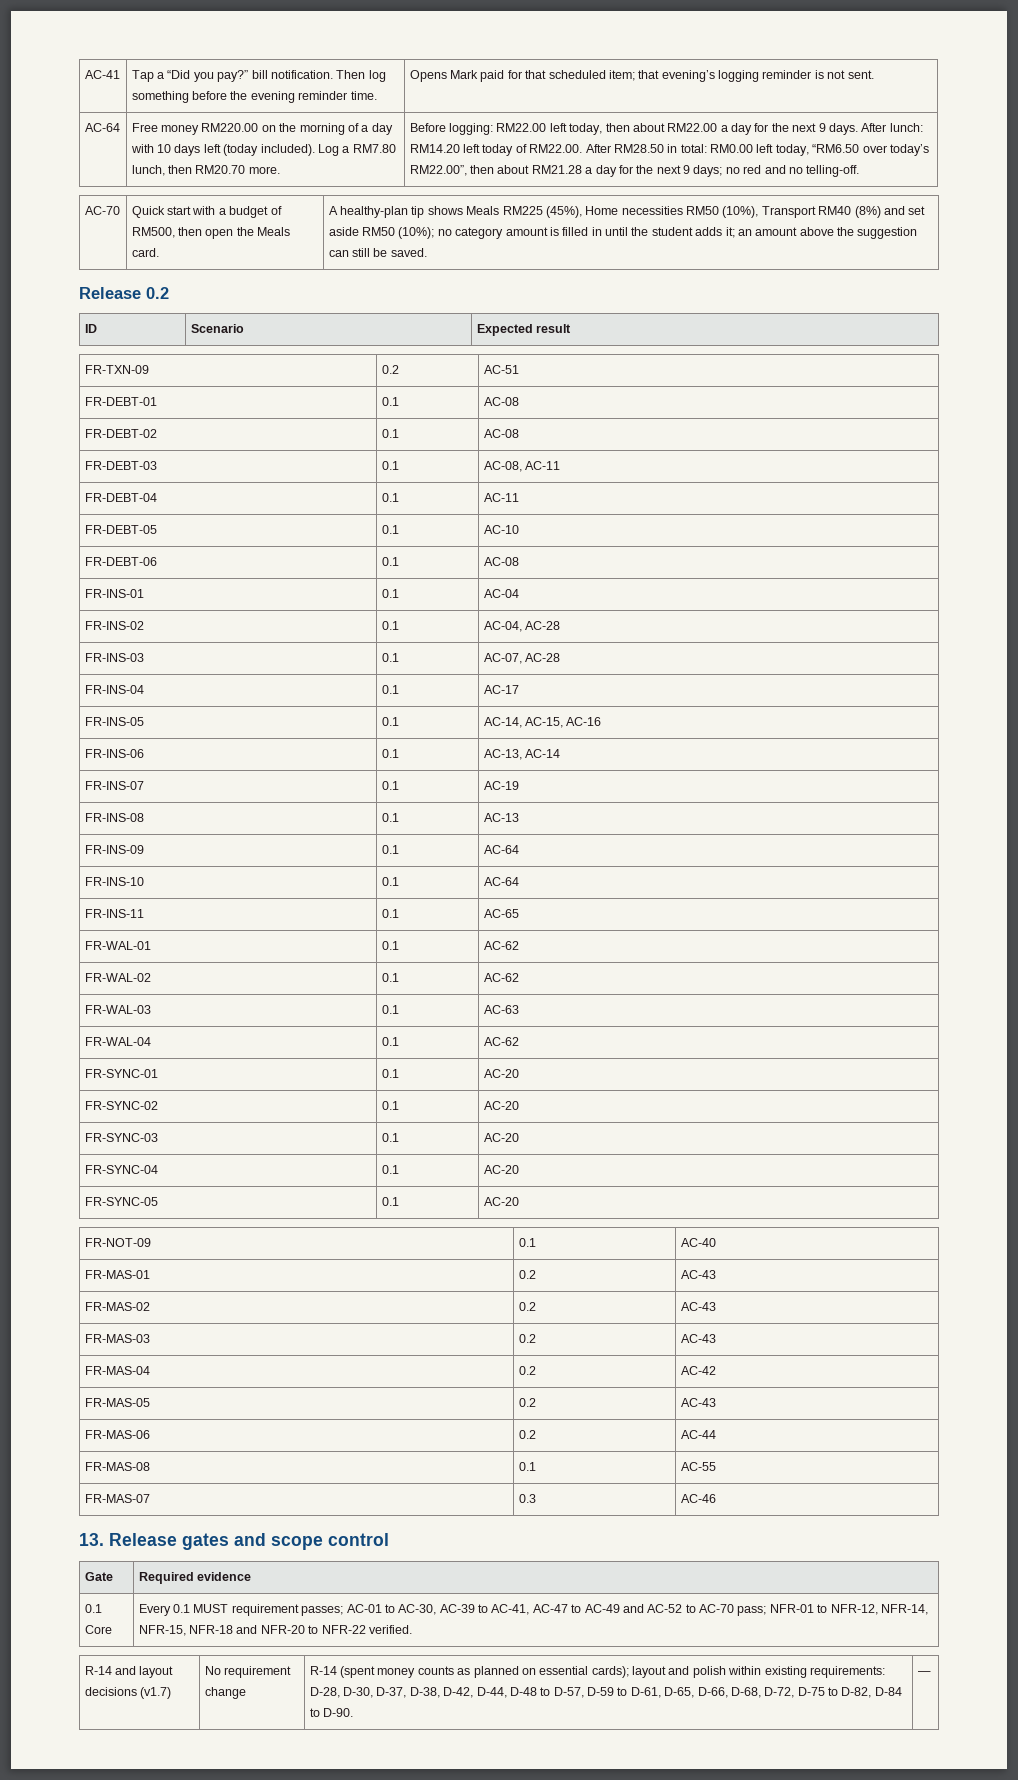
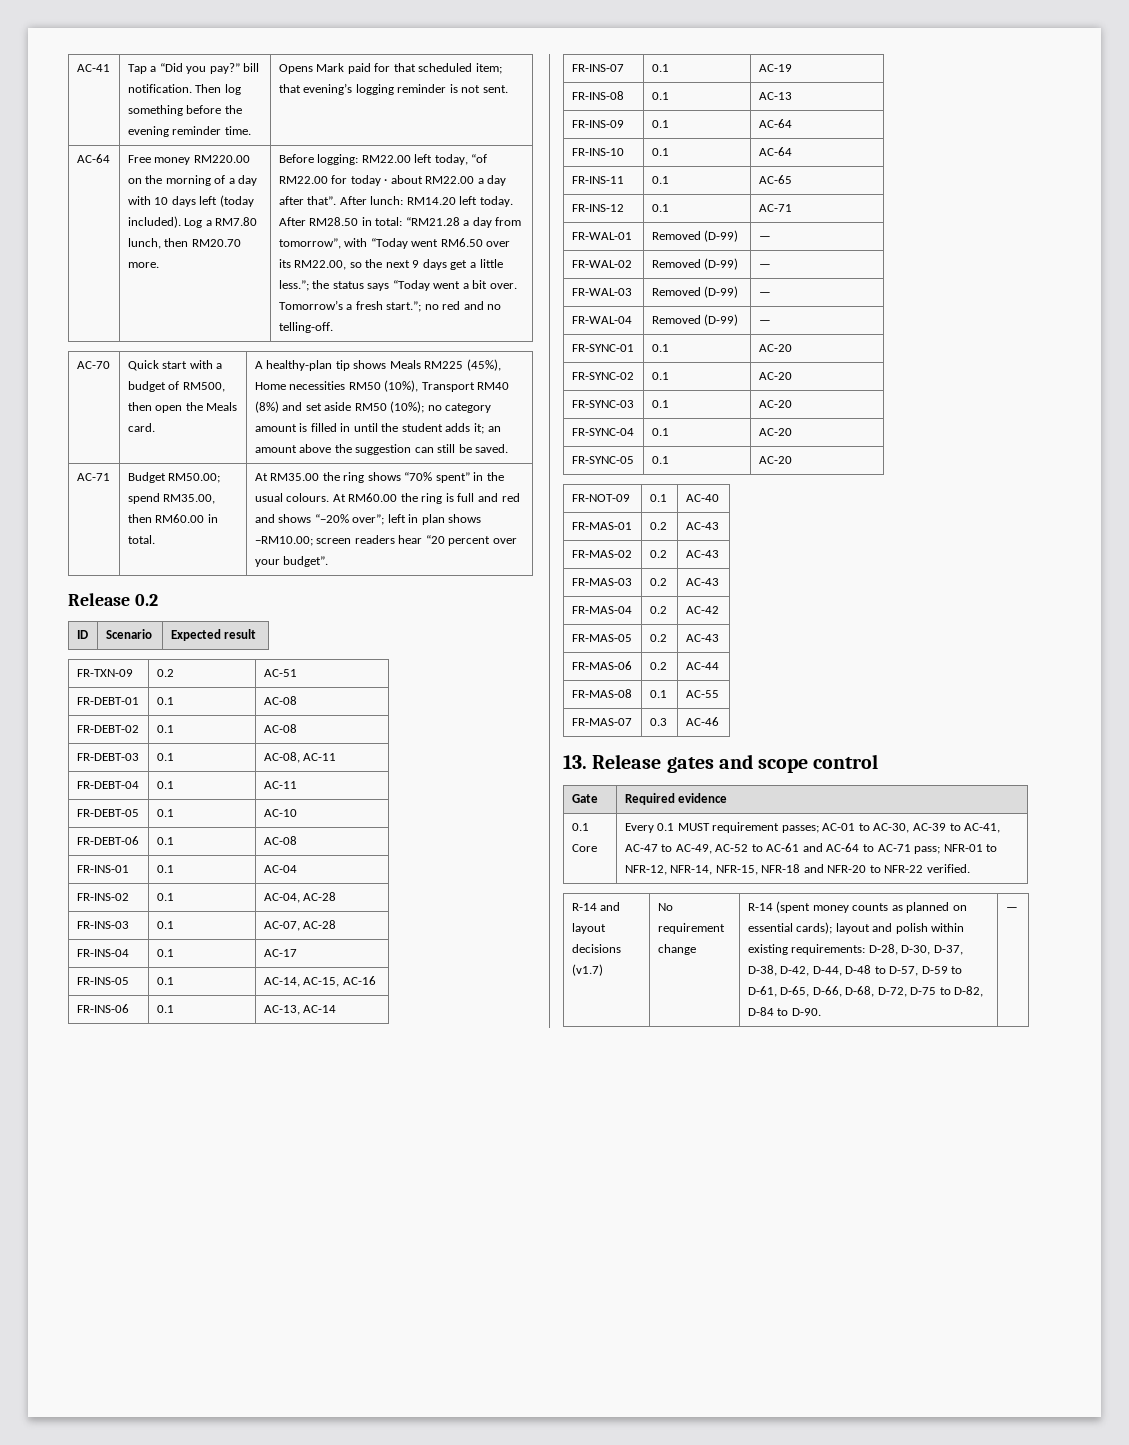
- Before logging: RM22.00 left today, then about RM22.00 a day for the next 9 days.
+ Before logging: RM22.00 left today, “of RM22.00 for today · about RM22.00 a day after that”.
- After lunch: RM14.20 left today of RM22.00. After RM28.50 in total: RM0.00 left today, “RM6.50 over today’s RM22.00”, then about RM21.28 a day for the next 9 days; no red and no telling-off.
+ After lunch: RM14.20 left today. After RM28.50 in total: “RM21.28 a day from tomorrow”, with “Today went RM6.50 over its RM22.00, so the next 9 days get a little less.”; the status says “Today went a bit over. Tomorrow’s a fresh start.”; no red and no telling-off.
+ AC-71 | Budget RM50.00; spend RM35.00, then RM60.00 in total. | At RM35.00 the ring shows “70% spent” in the usual colours. At RM60.00 the ring is full and red and shows “−20% over”; left in plan shows −RM10.00; screen readers hear “20 percent over your budget”.
- FR-WAL-01 | 0.1 | AC-62
- FR-WAL-02 | 0.1 | AC-62
- FR-WAL-03 | 0.1 | AC-63
- FR-WAL-04 | 0.1 | AC-62
+ FR-INS-12 | 0.1 | AC-71
+ FR-WAL-01 | Removed (D-99) | —
+ FR-WAL-02 | Removed (D-99) | —
+ FR-WAL-03 | Removed (D-99) | —
+ FR-WAL-04 | Removed (D-99) | —
- 0.1 Core | Every 0.1 MUST requirement passes; AC-01 to AC-30, AC-39 to AC-41, AC-47 to AC-49 and AC-52 to AC-70 pass; NFR-01 to NFR-12, NFR-14, NFR-15, NFR-18 and NFR-20 to NFR-22 verified.
+ 0.1 Core | Every 0.1 MUST requirement passes; AC-01 to AC-30, AC-39 to AC-41, AC-47 to AC-49, AC-52 to AC-61 and AC-64 to AC-71 pass; NFR-01 to NFR-12, NFR-14, NFR-15, NFR-18 and NFR-20 to NFR-22 verified.

